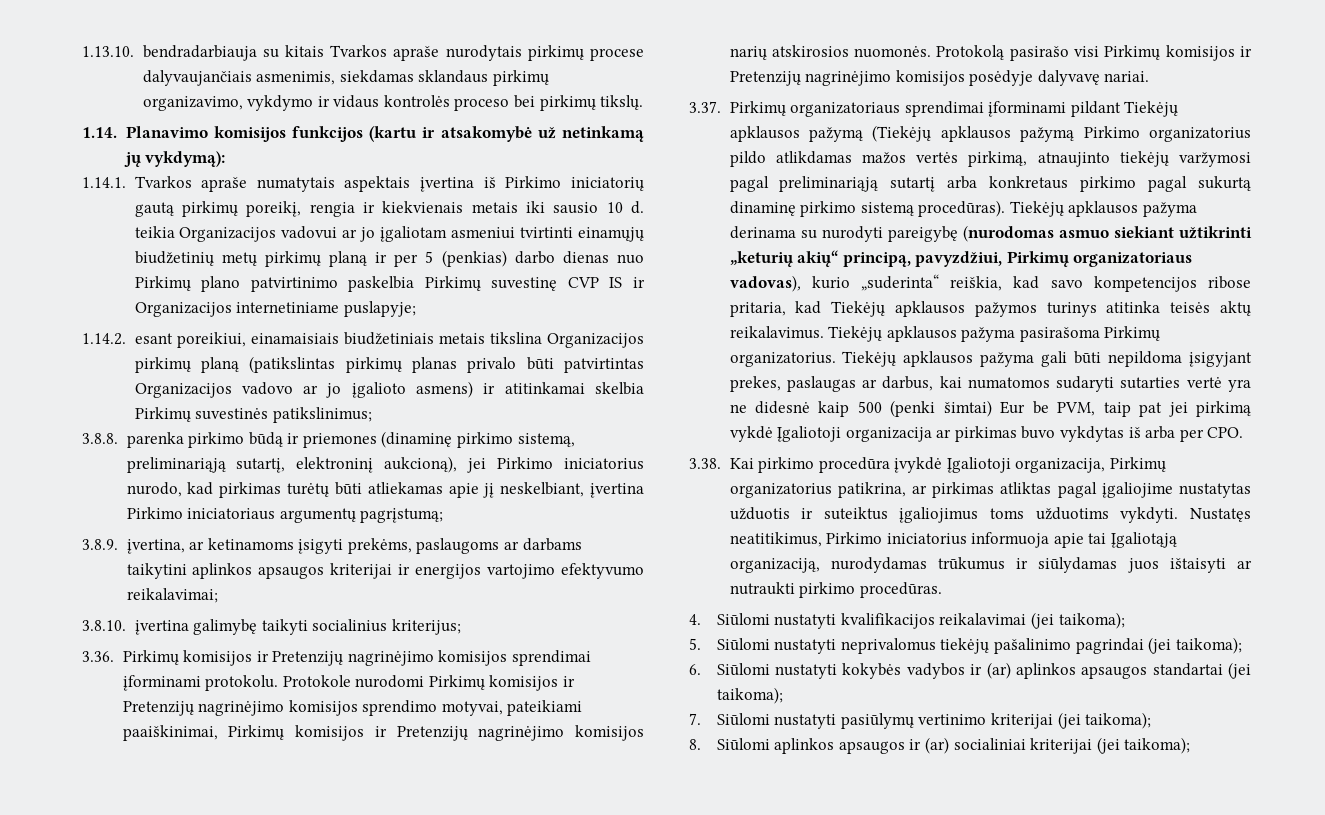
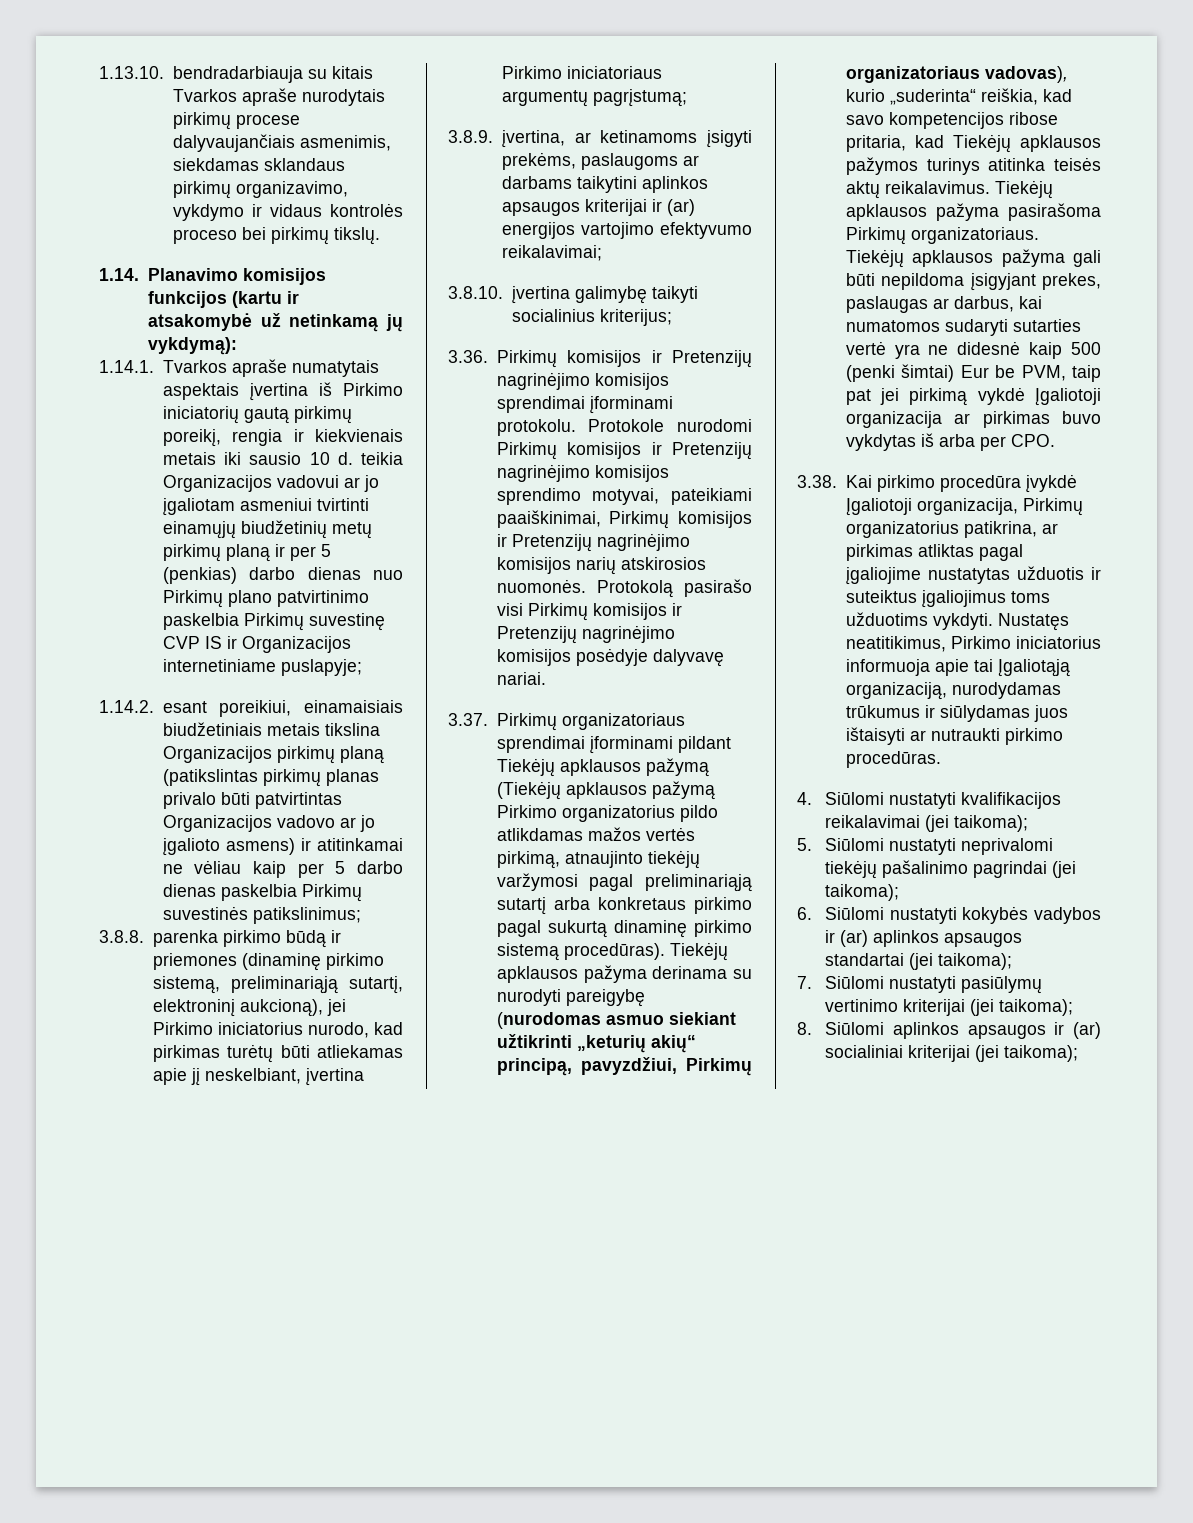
- 1.14.2. esant poreikiui, einamaisiais biudžetiniais metais tikslina Organizacijos pirkimų planą (patikslintas pirkimų planas privalo būti patvirtintas Organizacijos vadovo ar jo įgalioto asmens) ir atitinkamai skelbia Pirkimų suvestinės patikslinimus;
+ 1.14.2. esant poreikiui, einamaisiais biudžetiniais metais tikslina Organizacijos pirkimų planą (patikslintas pirkimų planas privalo būti patvirtintas Organizacijos vadovo ar jo įgalioto asmens) ir atitinkamai ne vėliau kaip per 5 darbo dienas paskelbia Pirkimų suvestinės patikslinimus;
- 3.8.9. įvertina, ar ketinamoms įsigyti prekėms, paslaugoms ar darbams taikytini aplinkos apsaugos kriterijai ir energijos vartojimo efektyvumo reikalavimai;
+ 3.8.9. įvertina, ar ketinamoms įsigyti prekėms, paslaugoms ar darbams taikytini aplinkos apsaugos kriterijai ir (ar) energijos vartojimo efektyvumo reikalavimai;
- Tiekėjų apklausos pažyma pasirašoma Pirkimų organizatorius.
+ Tiekėjų apklausos pažyma pasirašoma Pirkimų organizatoriaus.
- 5. Siūlomi nustatyti neprivalomus tiekėjų pašalinimo pagrindai (jei taikoma);
+ 5. Siūlomi nustatyti neprivalomi tiekėjų pašalinimo pagrindai (jei taikoma);

